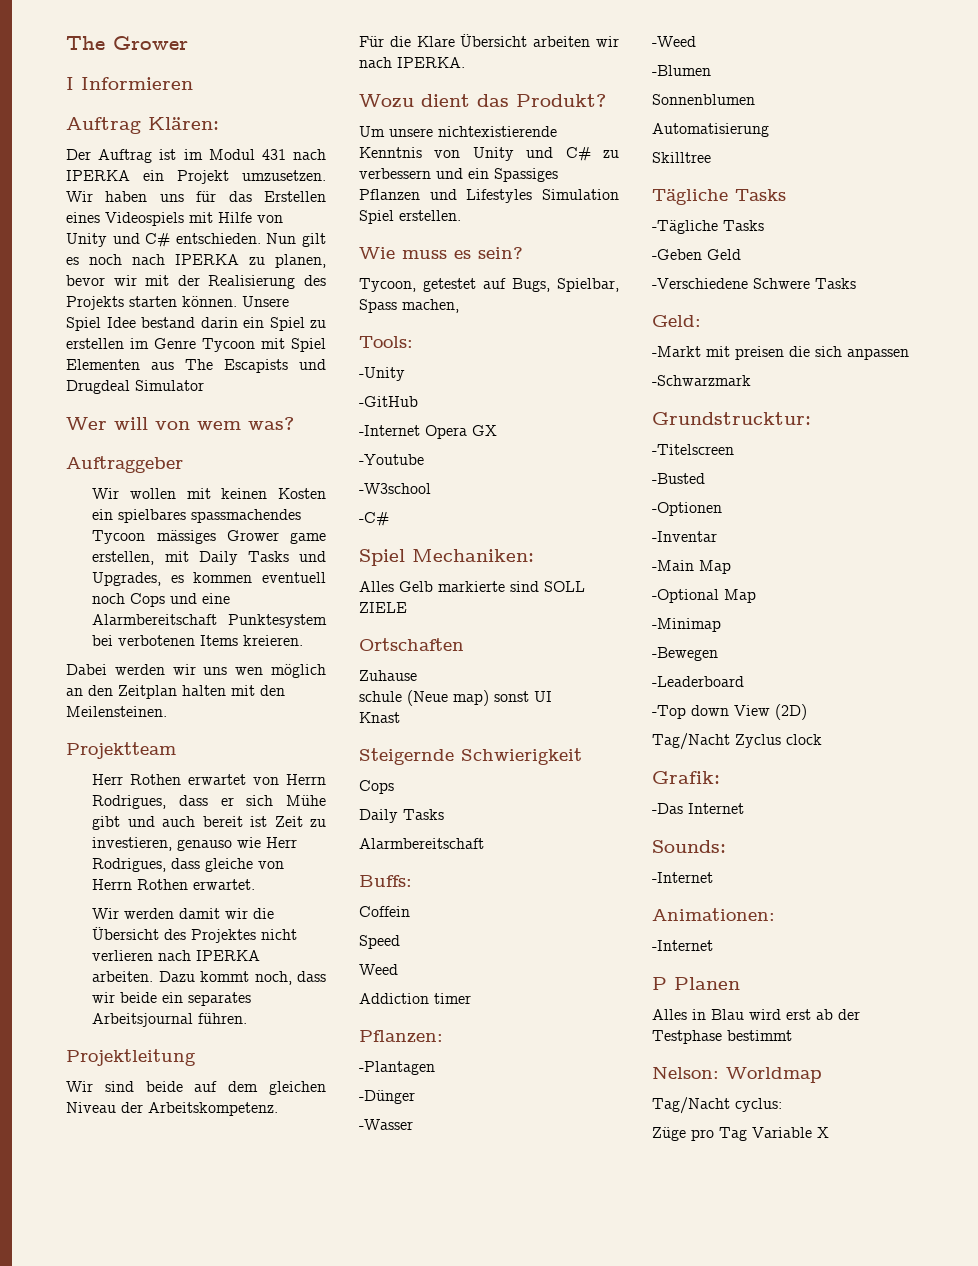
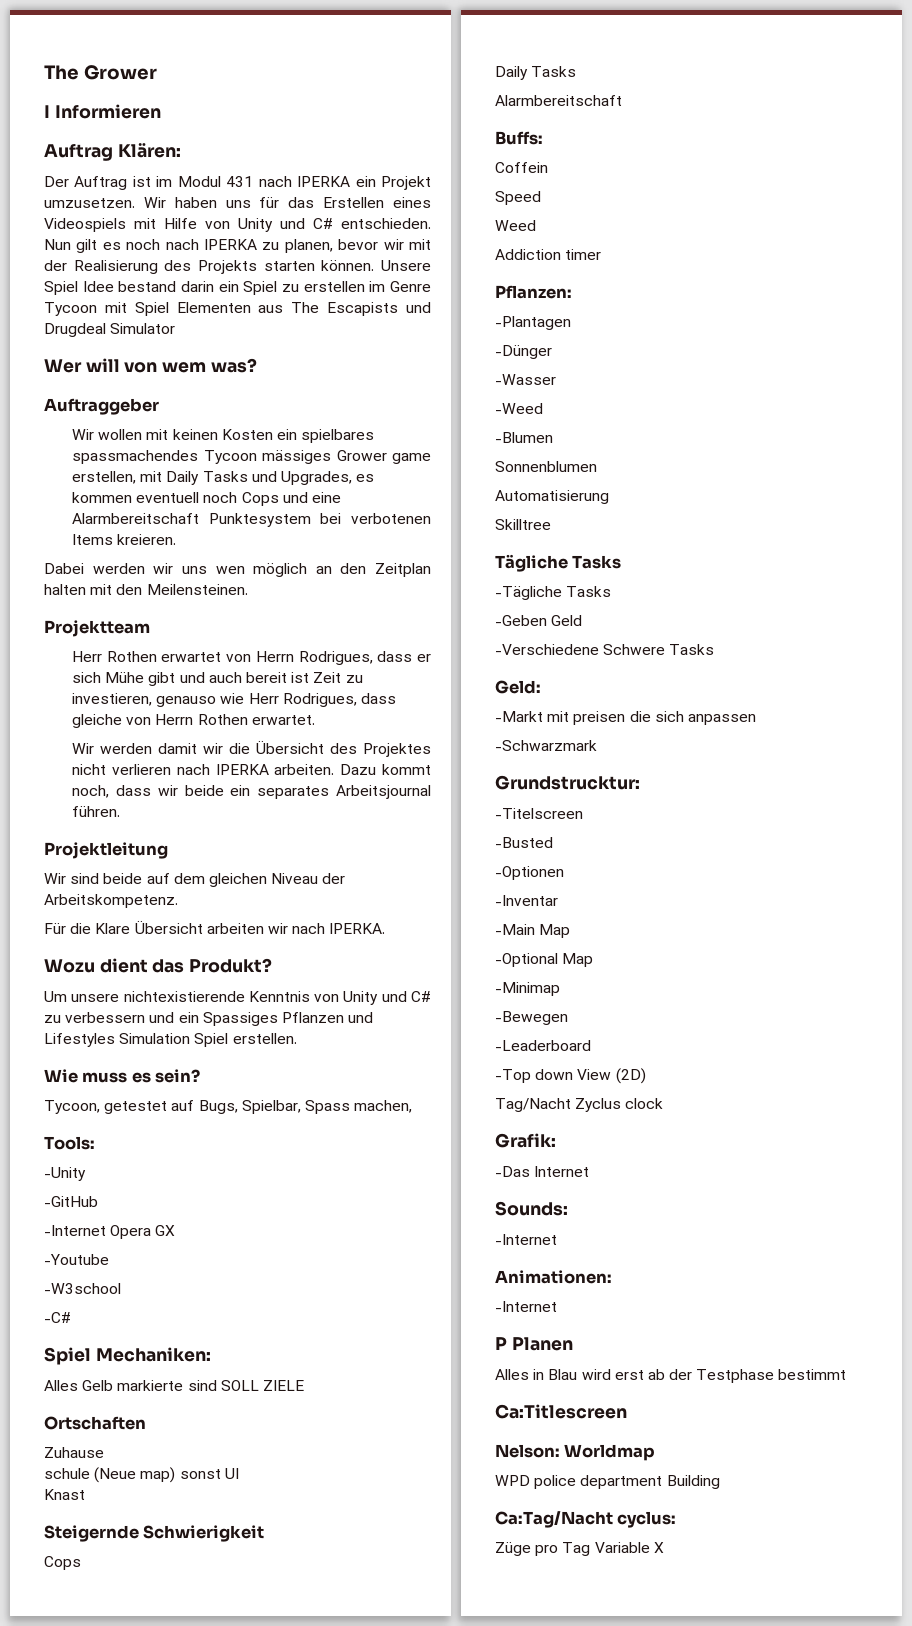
+ Ca:Titlescreen
- Tag/Nacht cyclus:
+ WPD police department Building
+ Ca:Tag/Nacht cyclus:

